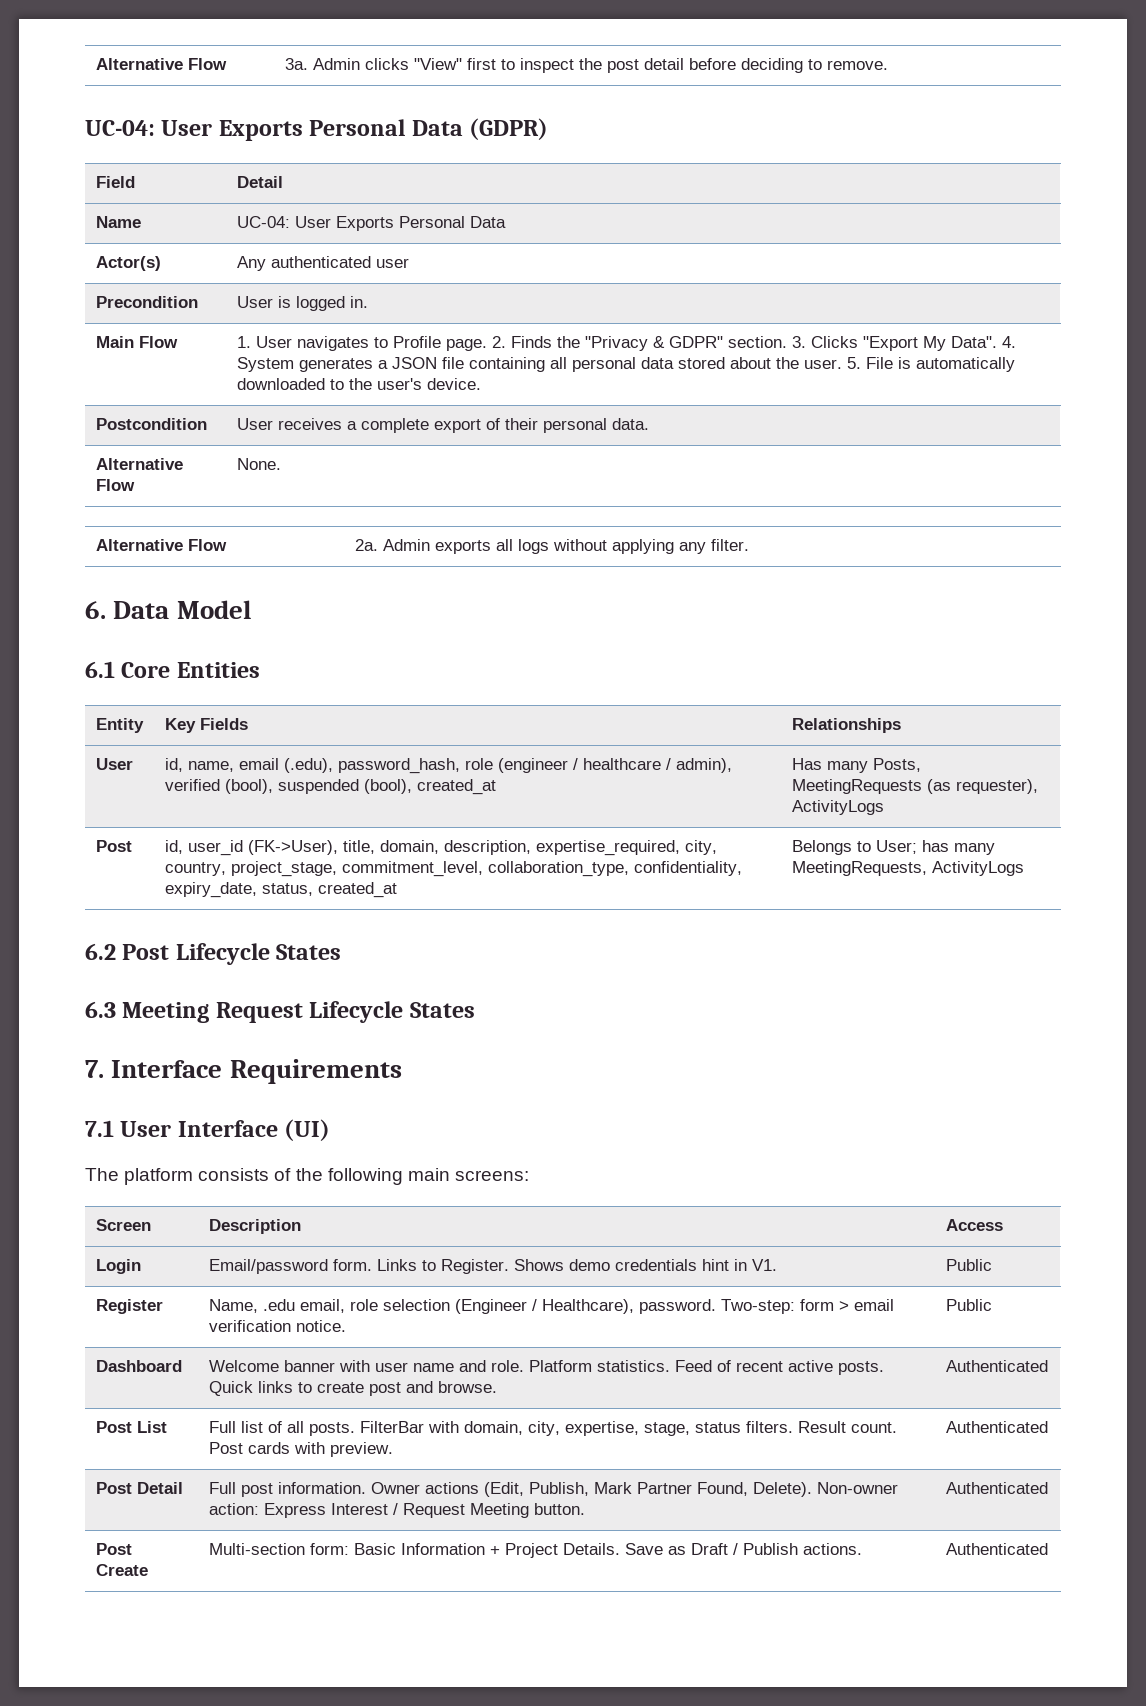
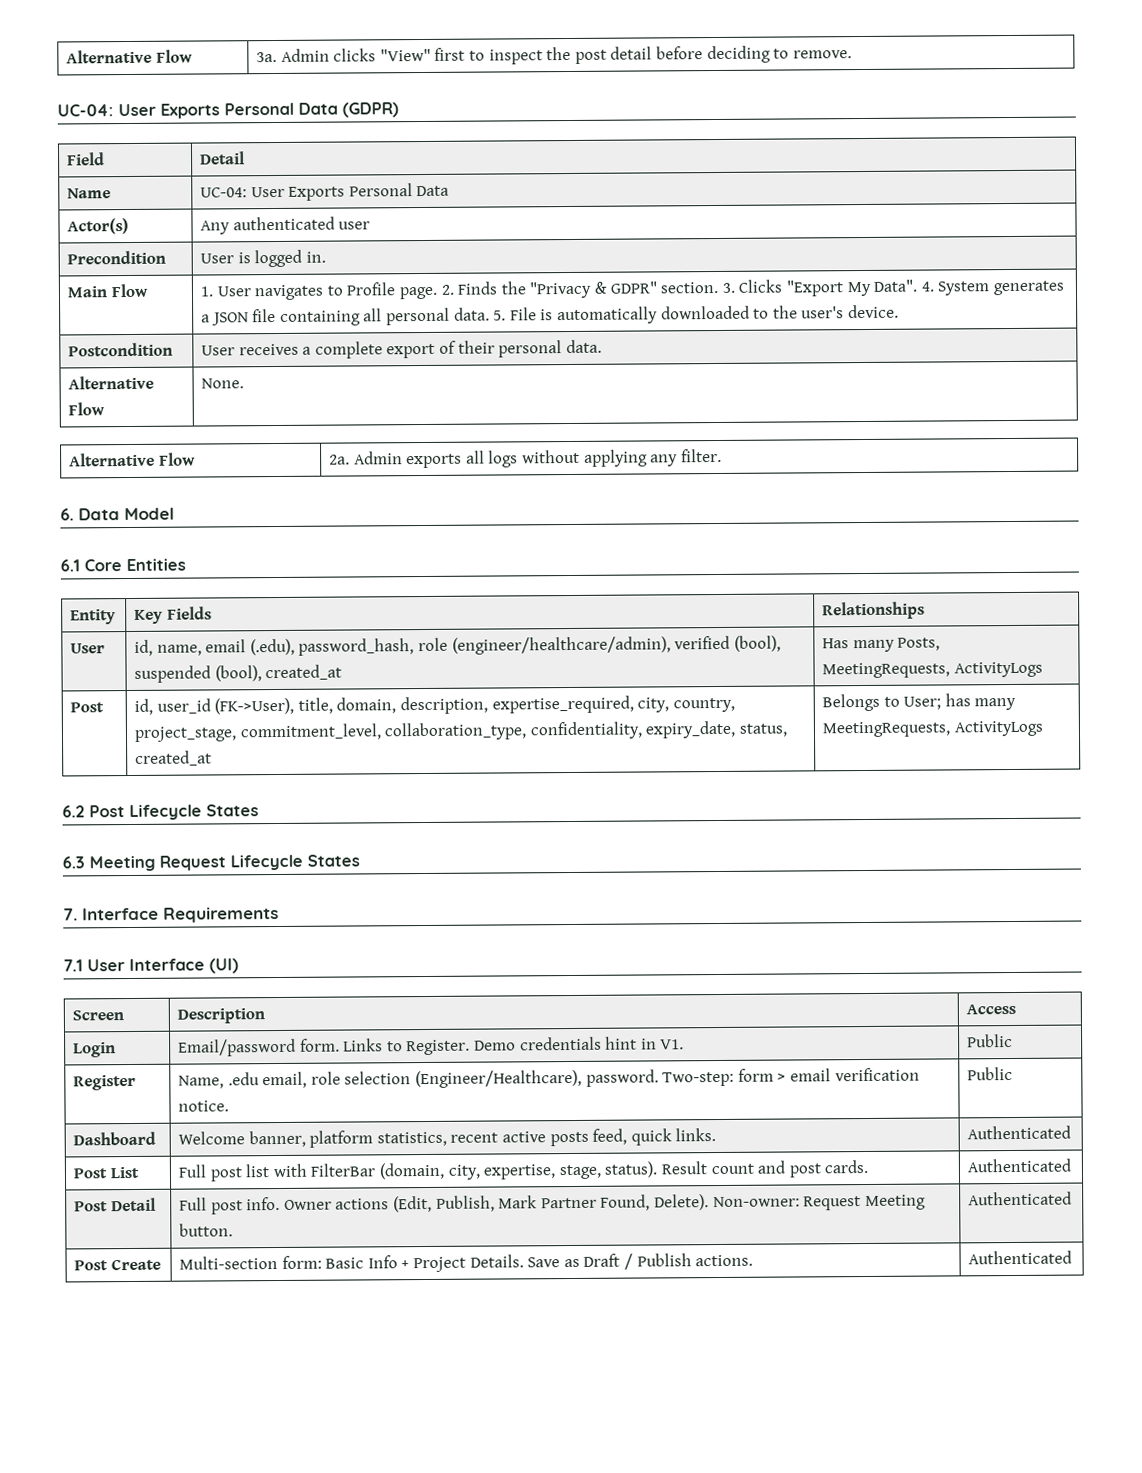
- 4. System generates a JSON file containing all personal data stored about the user.
+ 4. System generates a JSON file containing all personal data.
- User | id, name, email (.edu), password_hash, role (engineer / healthcare / admin), verified (bool), suspended (bool), created_at | Has many Posts, MeetingRequests (as requester), ActivityLogs
+ User | id, name, email (.edu), password_hash, role (engineer/healthcare/admin), verified (bool), suspended (bool), created_at | Has many Posts, MeetingRequests, ActivityLogs
- The platform consists of the following main screens:
- Login | Email/password form. Links to Register. Shows demo credentials hint in V1. | Public
+ Login | Email/password form. Links to Register. Demo credentials hint in V1. | Public
- Register | Name, .edu email, role selection (Engineer / Healthcare), password. Two-step: form > email verification notice. | Public
+ Register | Name, .edu email, role selection (Engineer/Healthcare), password. Two-step: form > email verification notice. | Public
- Dashboard | Welcome banner with user name and role. Platform statistics. Feed of recent active posts. Quick links to create post and browse. | Authenticated
- Post List | Full list of all posts. FilterBar with domain, city, expertise, stage, status filters. Result count. Post cards with preview. | Authenticated
+ Dashboard | Welcome banner, platform statistics, recent active posts feed, quick links. | Authenticated
+ Post List | Full post list with FilterBar (domain, city, expertise, stage, status). Result count and post cards. | Authenticated
- Post Detail | Full post information. Owner actions (Edit, Publish, Mark Partner Found, Delete). Non-owner action: Express Interest / Request Meeting button. | Authenticated
+ Post Detail | Full post info. Owner actions (Edit, Publish, Mark Partner Found, Delete). Non-owner: Request Meeting button. | Authenticated
- Post Create | Multi-section form: Basic Information + Project Details. Save as Draft / Publish actions. | Authenticated
+ Post Create | Multi-section form: Basic Info + Project Details. Save as Draft / Publish actions. | Authenticated

